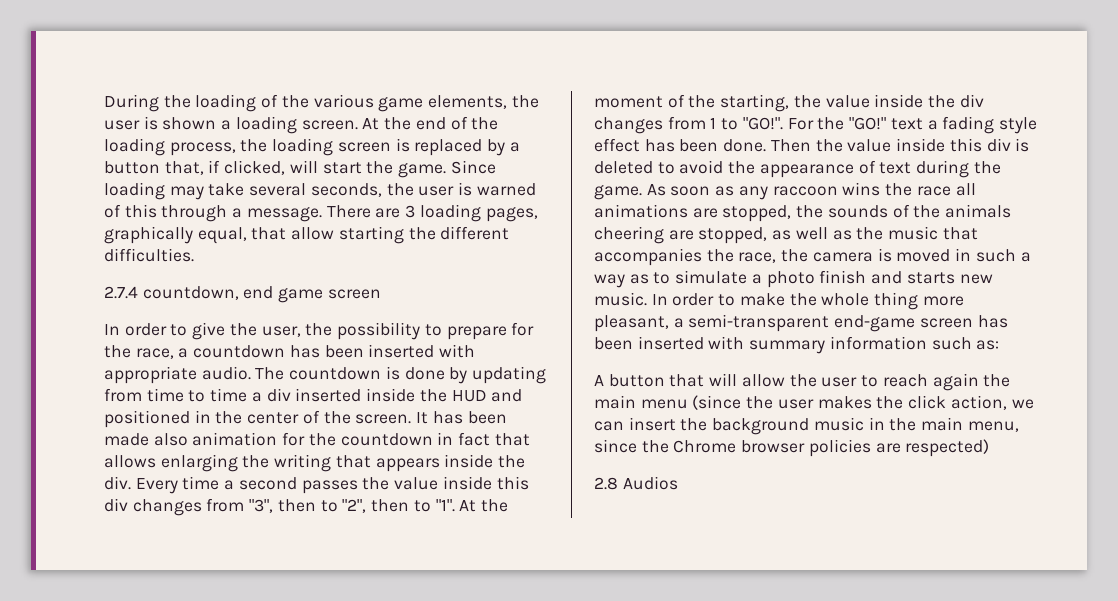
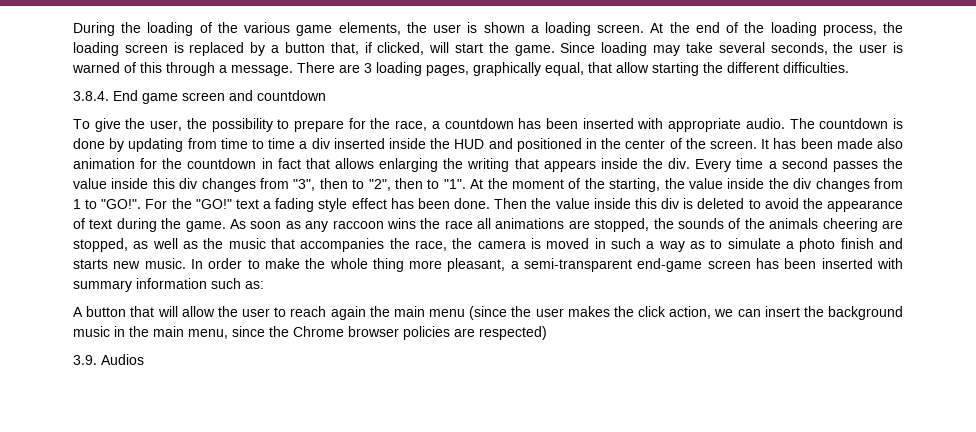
- 2.7.4 countdown, end game screen
- In order to give the user, the possibility to prepare for the race, a countdown has been inserted with appropriate audio.
+ 3.8.4. End game screen and countdown
+ To give the user, the possibility to prepare for the race, a countdown has been inserted with appropriate audio.
- 2.8 Audios
+ 3.9. Audios

